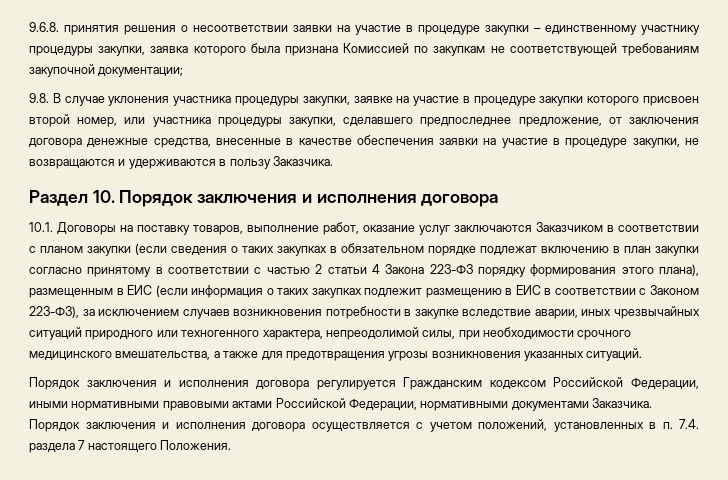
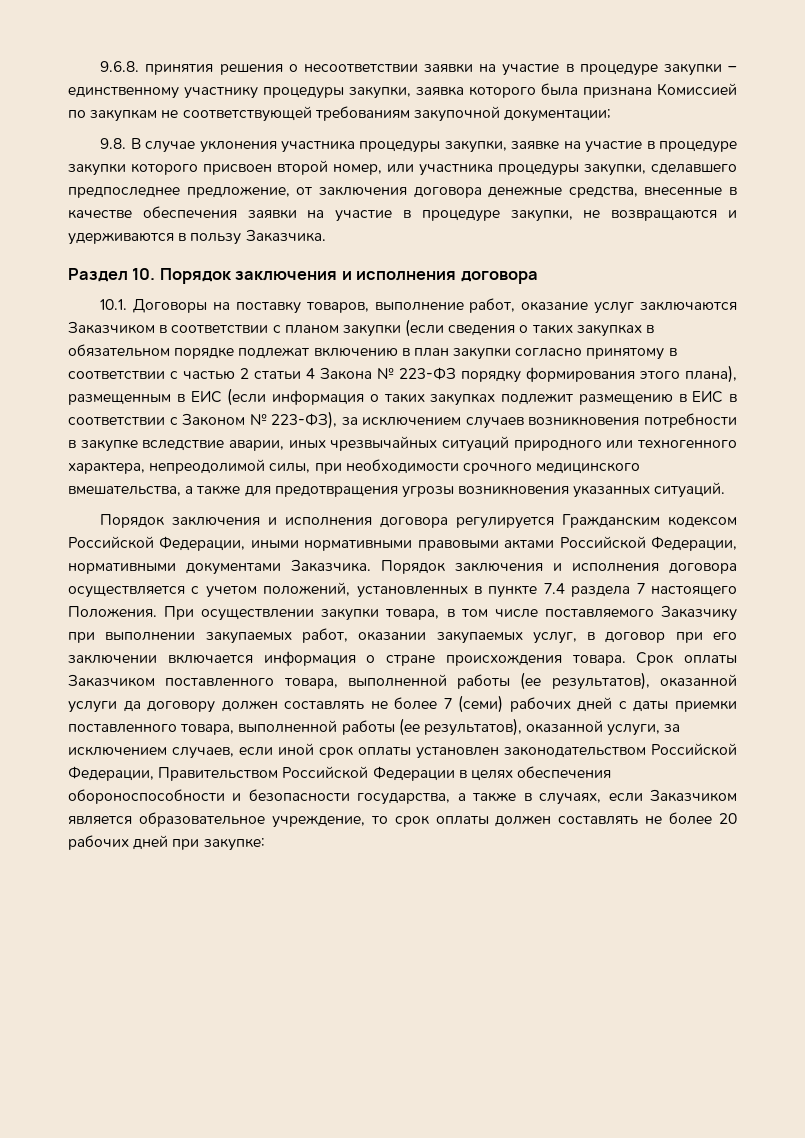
- 10.1. Договоры на поставку товаров, выполнение работ, оказание услуг заключаются Заказчиком в соответствии с планом закупки (если сведения о таких закупках в обязательном порядке подлежат включению в план закупки согласно принятому в соответствии с частью 2 статьи 4 Закона 223-ФЗ порядку формирования этого плана), размещенным в ЕИС (если информация о таких закупках подлежит размещению в ЕИС в соответствии с Законом 223-ФЗ), за исключением случаев возникновения потребности в закупке вследствие аварии, иных чрезвычайных ситуаций природного или техногенного характера, непреодолимой силы, при необходимости срочного медицинского вмешательства, а также для предотвращения угрозы возникновения указанных ситуаций.
+ 10.1. Договоры на поставку товаров, выполнение работ, оказание услуг заключаются Заказчиком в соответствии с планом закупки (если сведения о таких закупках в обязательном порядке подлежат включению в план закупки согласно принятому в соответствии с частью 2 статьи 4 Закона № 223-ФЗ порядку формирования этого плана), размещенным в ЕИС (если информация о таких закупках подлежит размещению в ЕИС в соответствии с Законом № 223-ФЗ), за исключением случаев возникновения потребности в закупке вследствие аварии, иных чрезвычайных ситуаций природного или техногенного характера, непреодолимой силы, при необходимости срочного медицинского вмешательства, а также для предотвращения угрозы возникновения указанных ситуаций.
- Порядок заключения и исполнения договора осуществляется с учетом положений, установленных в п. 7.4. раздела 7 настоящего Положения.
+ Порядок заключения и исполнения договора осуществляется с учетом положений, установленных в пункте 7.4 раздела 7 настоящего Положения.
+ При осуществлении закупки товара, в том числе поставляемого Заказчику при выполнении закупаемых работ, оказании закупаемых услуг, в договор при его заключении включается информация о стране происхождения товара. Срок оплаты Заказчиком поставленного товара, выполненной работы (ее результатов), оказанной услуги да договору должен составлять не более 7 (семи) рабочих дней с даты приемки поставленного товара, выполненной работы (ее результатов), оказанной услуги, за исключением случаев, если иной срок оплаты установлен законодательством Российской Федерации, Правительством Российской Федерации в целях обеспечения обороноспособности и безопасности государства, а также в случаях, если Заказчиком является образовательное учреждение, то срок оплаты должен составлять не более 20 рабочих дней при закупке:

